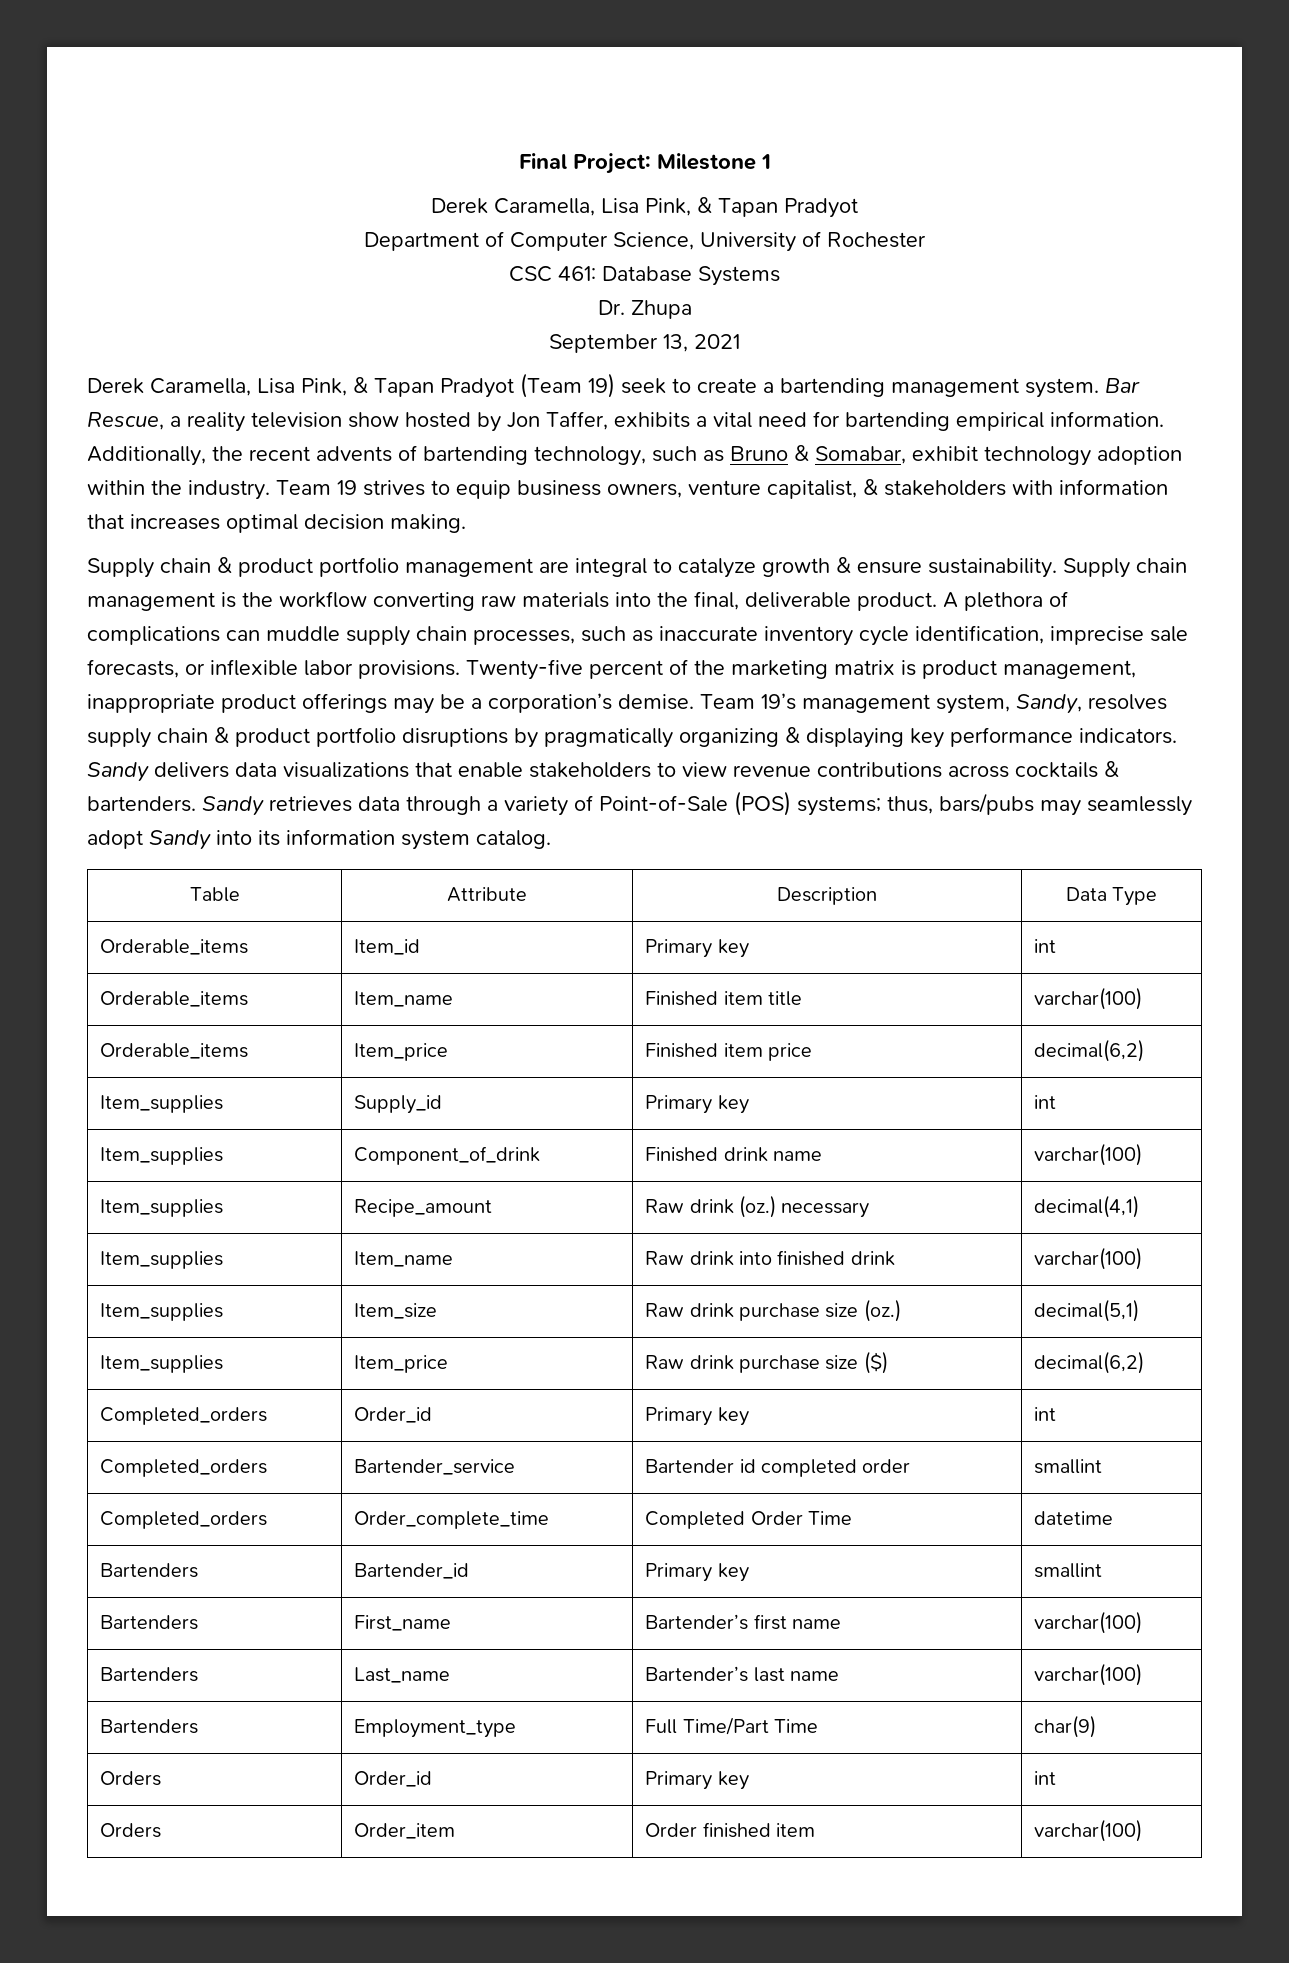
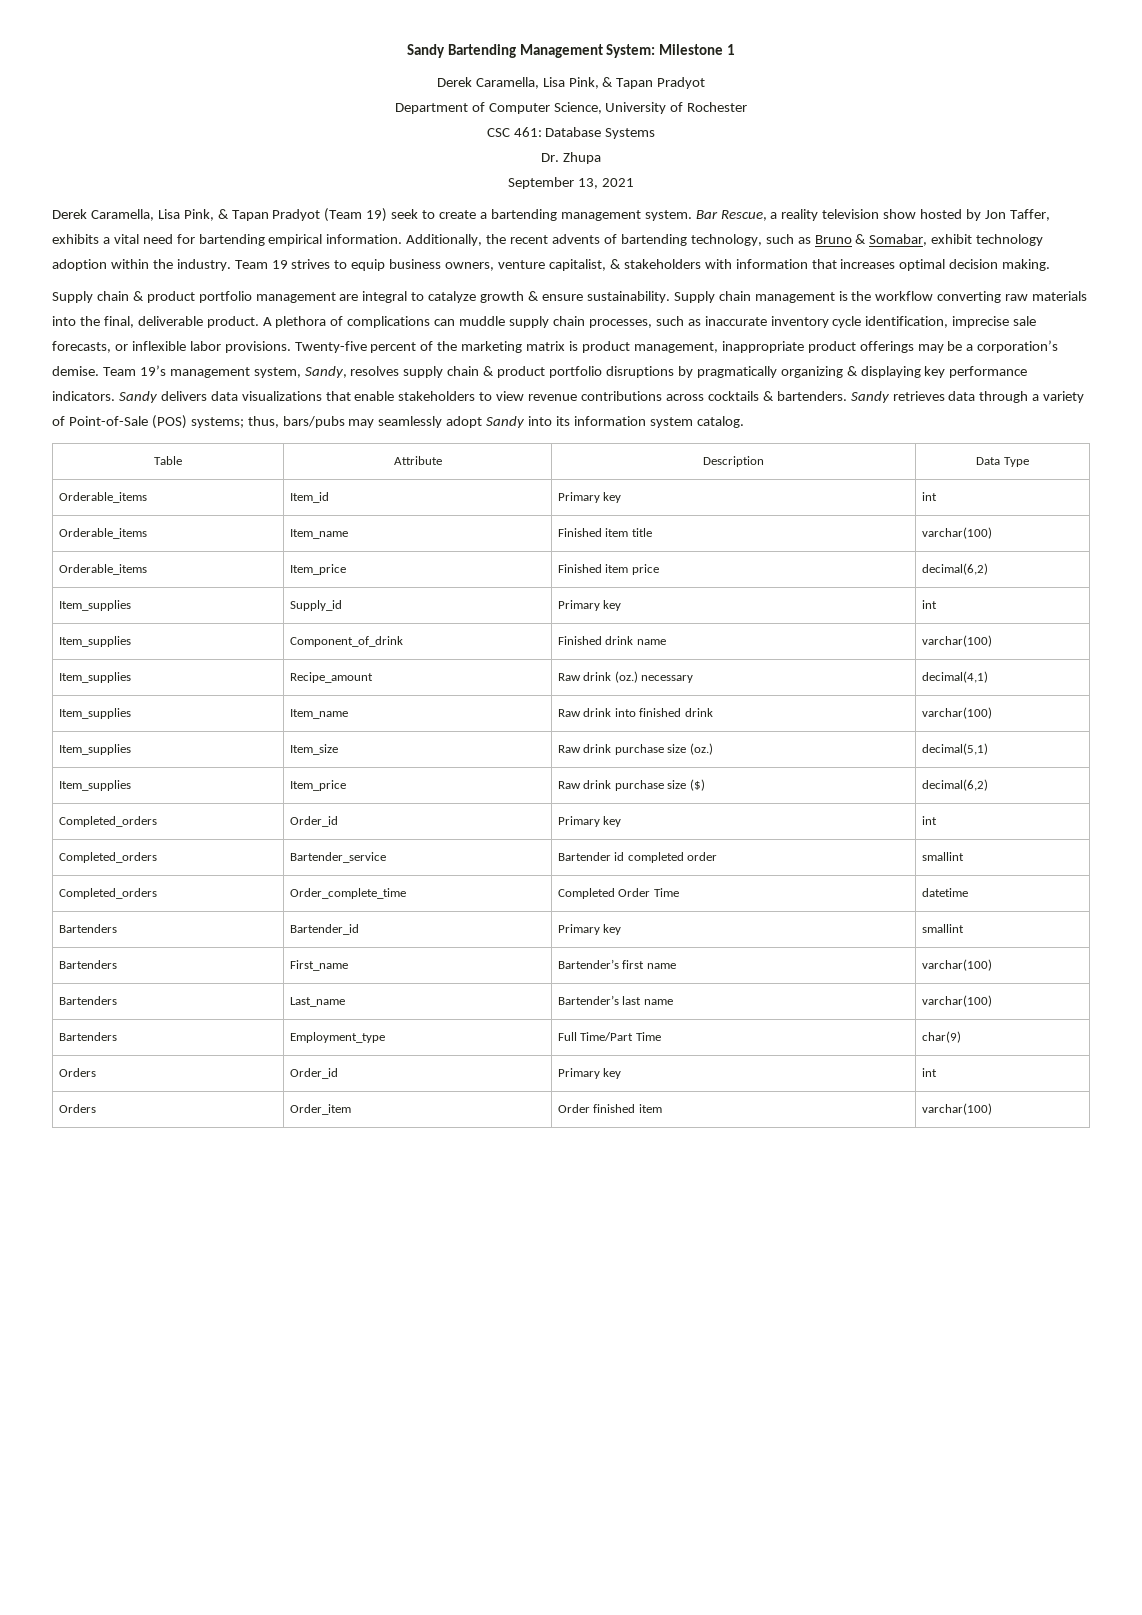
- Final Project: Milestone 1
+ Sandy Bartending Management System: Milestone 1

